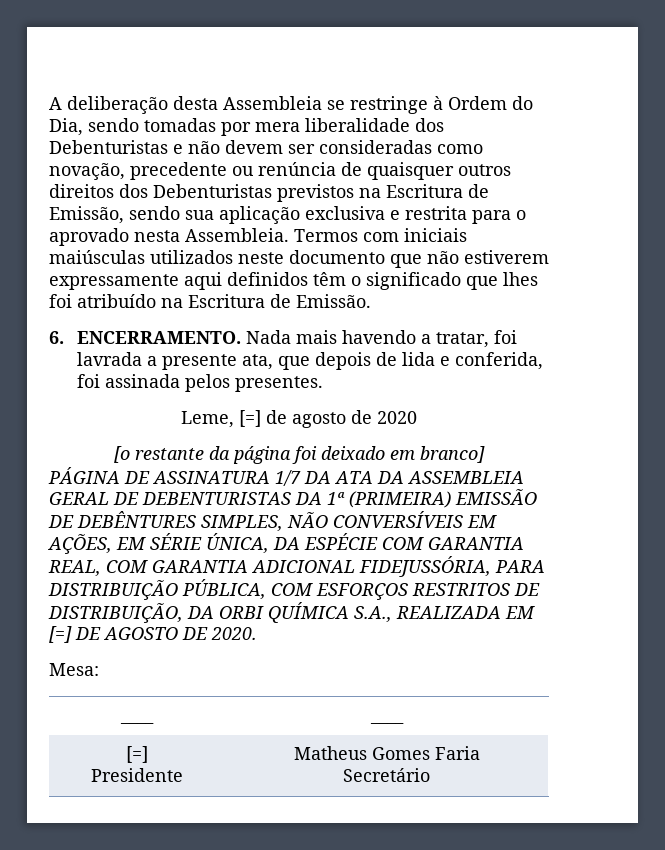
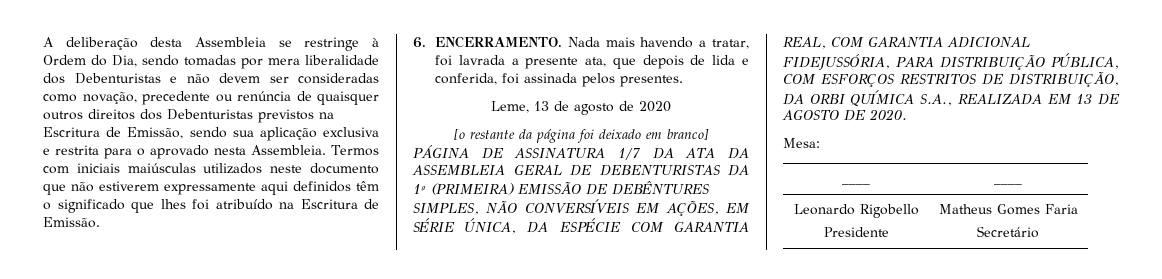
- Leme, [=] de agosto de 2020
+ Leme, 13 de agosto de 2020
- PÁGINA DE ASSINATURA 1/7 DA ATA DA ASSEMBLEIA GERAL DE DEBENTURISTAS DA 1ª (PRIMEIRA) EMISSÃO DE DEBÊNTURES SIMPLES, NÃO CONVERSÍVEIS EM AÇÕES, EM SÉRIE ÚNICA, DA ESPÉCIE COM GARANTIA REAL, COM GARANTIA ADICIONAL FIDEJUSSÓRIA, PARA DISTRIBUIÇÃO PÚBLICA, COM ESFORÇOS RESTRITOS DE DISTRIBUIÇÃO, DA ORBI QUÍMICA S.A., REALIZADA EM [=] DE AGOSTO DE 2020.
+ PÁGINA DE ASSINATURA 1/7 DA ATA DA ASSEMBLEIA GERAL DE DEBENTURISTAS DA 1ª (PRIMEIRA) EMISSÃO DE DEBÊNTURES SIMPLES, NÃO CONVERSÍVEIS EM AÇÕES, EM SÉRIE ÚNICA, DA ESPÉCIE COM GARANTIA REAL, COM GARANTIA ADICIONAL FIDEJUSSÓRIA, PARA DISTRIBUIÇÃO PÚBLICA, COM ESFORÇOS RESTRITOS DE DISTRIBUIÇÃO, DA ORBI QUÍMICA S.A., REALIZADA EM 13 DE AGOSTO DE 2020.
  ____ | ____
- [=]
+ Leonardo Rigobello

